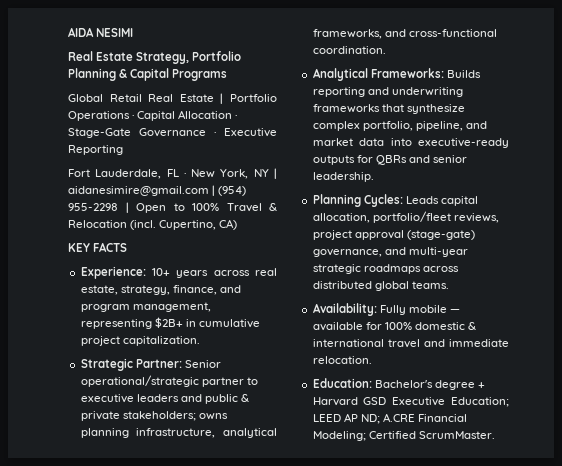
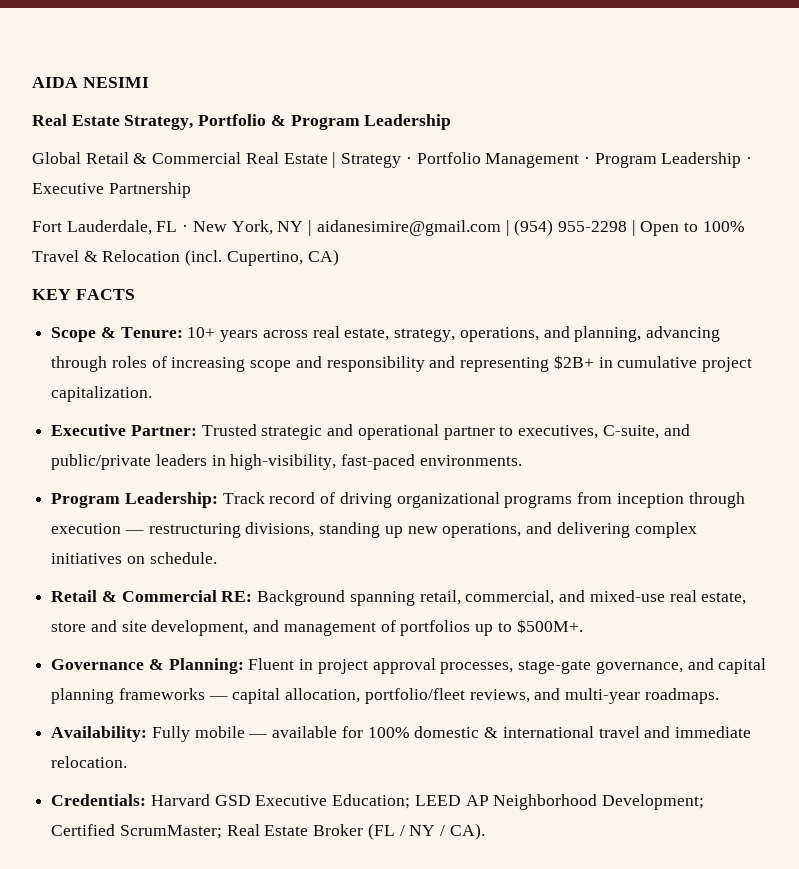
- Real Estate Strategy, Portfolio Planning & Capital Programs
+ Real Estate Strategy, Portfolio & Program Leadership
- Global Retail Real Estate | Portfolio Operations · Capital Allocation · Stage-Gate Governance · Executive Reporting
+ Global Retail & Commercial Real Estate | Strategy · Portfolio Management · Program Leadership · Executive Partnership
- Experience: 10+ years across real estate, strategy, finance, and program management, representing $2B+ in cumulative project capitalization.
+ Scope & Tenure: 10+ years across real estate, strategy, operations, and planning, advancing through roles of increasing scope and responsibility and representing $2B+ in cumulative project capitalization.
- Strategic Partner: Senior operational/strategic partner to executive leaders and public & private stakeholders; owns planning infrastructure, analytical frameworks, and cross-functional coordination.
- Analytical Frameworks: Builds reporting and underwriting frameworks that synthesize complex portfolio, pipeline, and market data into executive-ready outputs for QBRs and senior leadership.
- Planning Cycles: Leads capital allocation, portfolio/fleet reviews, project approval (stage-gate) governance, and multi-year strategic roadmaps across distributed global teams.
+ Executive Partner: Trusted strategic and operational partner to executives, C-suite, and public/private leaders in high-visibility, fast-paced environments.
+ Program Leadership: Track record of driving organizational programs from inception through execution — restructuring divisions, standing up new operations, and delivering complex initiatives on schedule.
+ Retail & Commercial RE: Background spanning retail, commercial, and mixed-use real estate, store and site development, and management of portfolios up to $500M+.
+ Governance & Planning: Fluent in project approval processes, stage-gate governance, and capital planning frameworks — capital allocation, portfolio/fleet reviews, and multi-year roadmaps.
- Education: Bachelor's degree + Harvard GSD Executive Education; LEED AP ND; A.CRE Financial Modeling; Certified ScrumMaster.
+ Credentials: Harvard GSD Executive Education; LEED AP Neighborhood Development; Certified ScrumMaster; Real Estate Broker (FL / NY / CA).

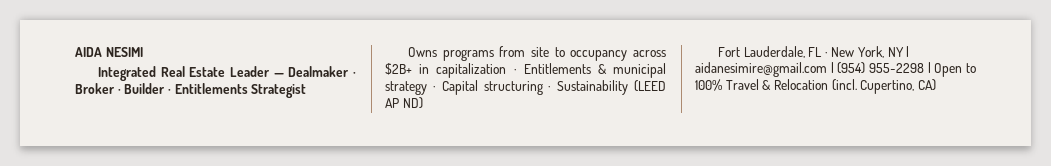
- Real Estate Strategy, Portfolio & Program Leadership
- Global Retail & Commercial Real Estate | Strategy · Portfolio Management · Program Leadership · Executive Partnership
+ Integrated Real Estate Leader — Dealmaker · Broker · Builder · Entitlements Strategist
+ Owns programs from site to occupancy across $2B+ in capitalization · Entitlements & municipal strategy · Capital structuring · Sustainability (LEED AP ND)
- KEY FACTS
- Scope & Tenure: 10+ years across real estate, strategy, operations, and planning, advancing through roles of increasing scope and responsibility and representing $2B+ in cumulative project capitalization.
- Executive Partner: Trusted strategic and operational partner to executives, C-suite, and public/private leaders in high-visibility, fast-paced environments.
- Program Leadership: Track record of driving organizational programs from inception through execution — restructuring divisions, standing up new operations, and delivering complex initiatives on schedule.
- Retail & Commercial RE: Background spanning retail, commercial, and mixed-use real estate, store and site development, and management of portfolios up to $500M+.
- Governance & Planning: Fluent in project approval processes, stage-gate governance, and capital planning frameworks — capital allocation, portfolio/fleet reviews, and multi-year roadmaps.
- Availability: Fully mobile — available for 100% domestic & international travel and immediate relocation.
- Credentials: Harvard GSD Executive Education; LEED AP Neighborhood Development; Certified ScrumMaster; Real Estate Broker (FL / NY / CA).

